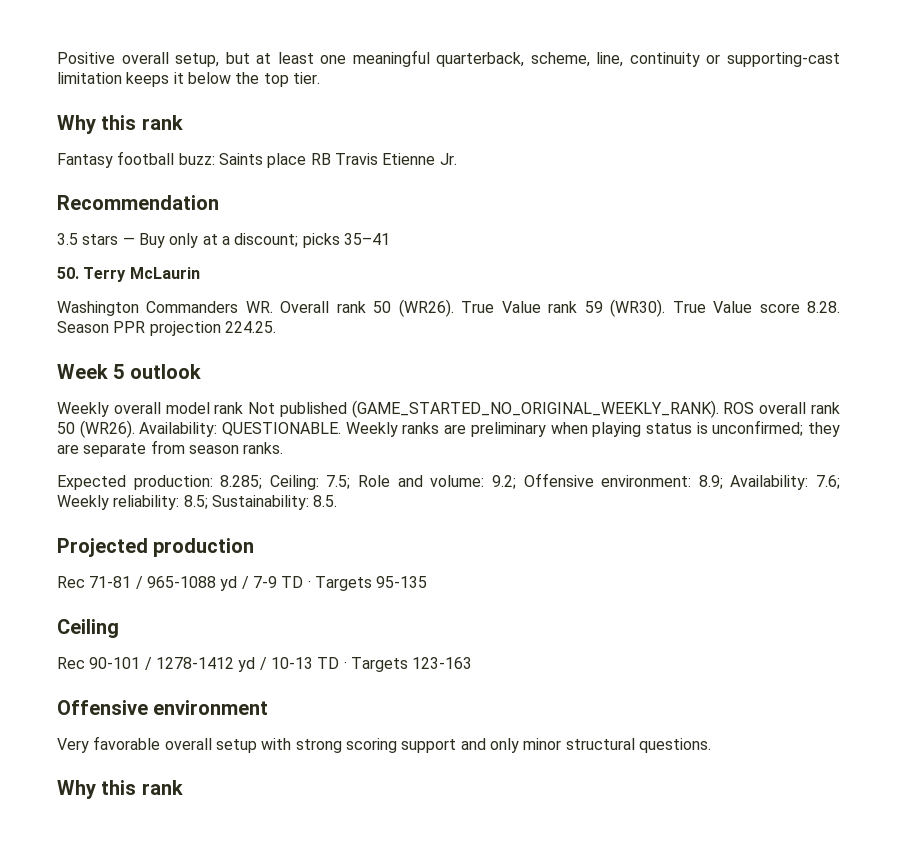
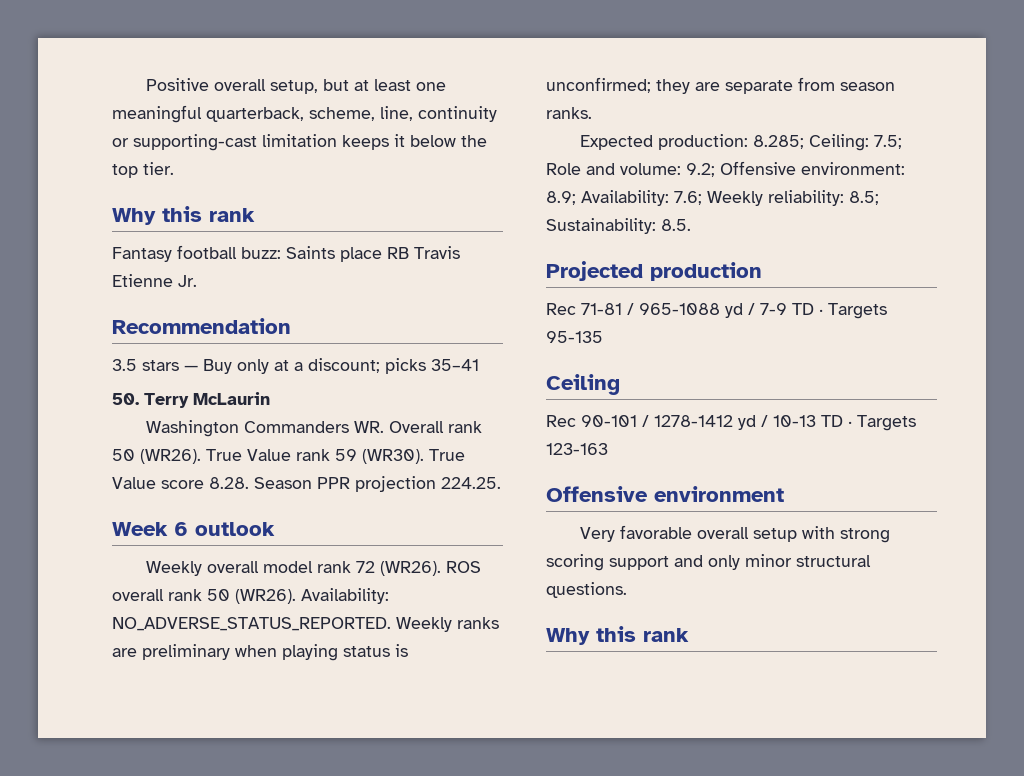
- Week 5 outlook
+ Week 6 outlook
- Weekly overall model rank Not published (GAME_STARTED_NO_ORIGINAL_WEEKLY_RANK).
+ Weekly overall model rank 72 (WR26).
- Availability: QUESTIONABLE.
+ Availability: NO_ADVERSE_STATUS_REPORTED.

